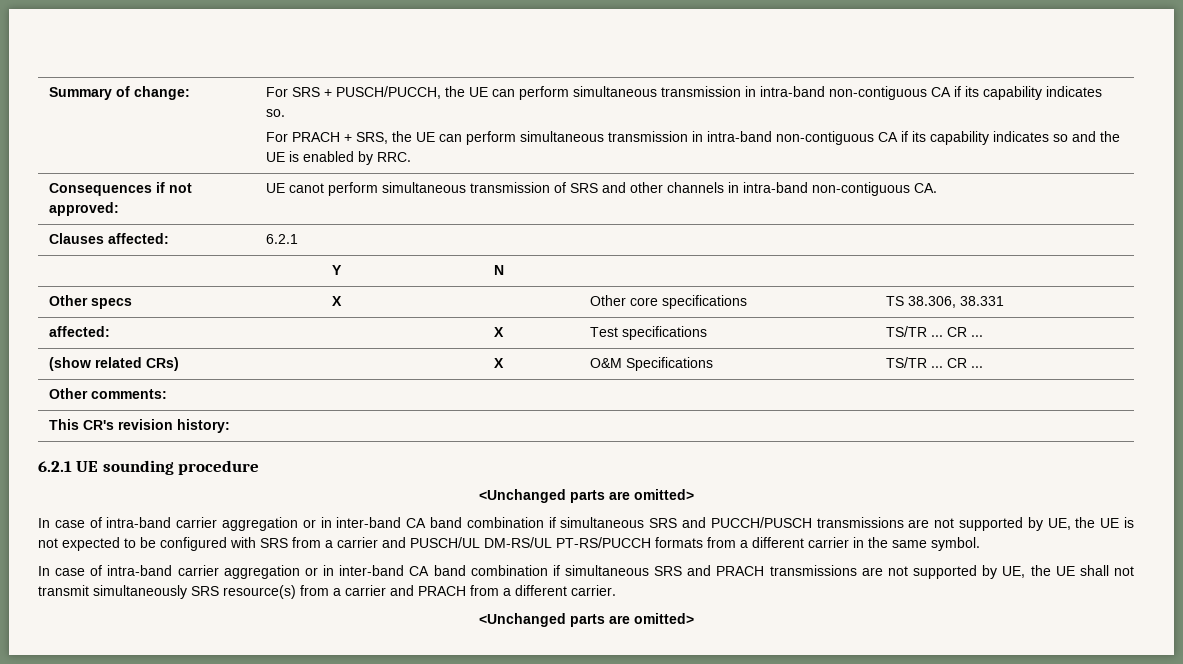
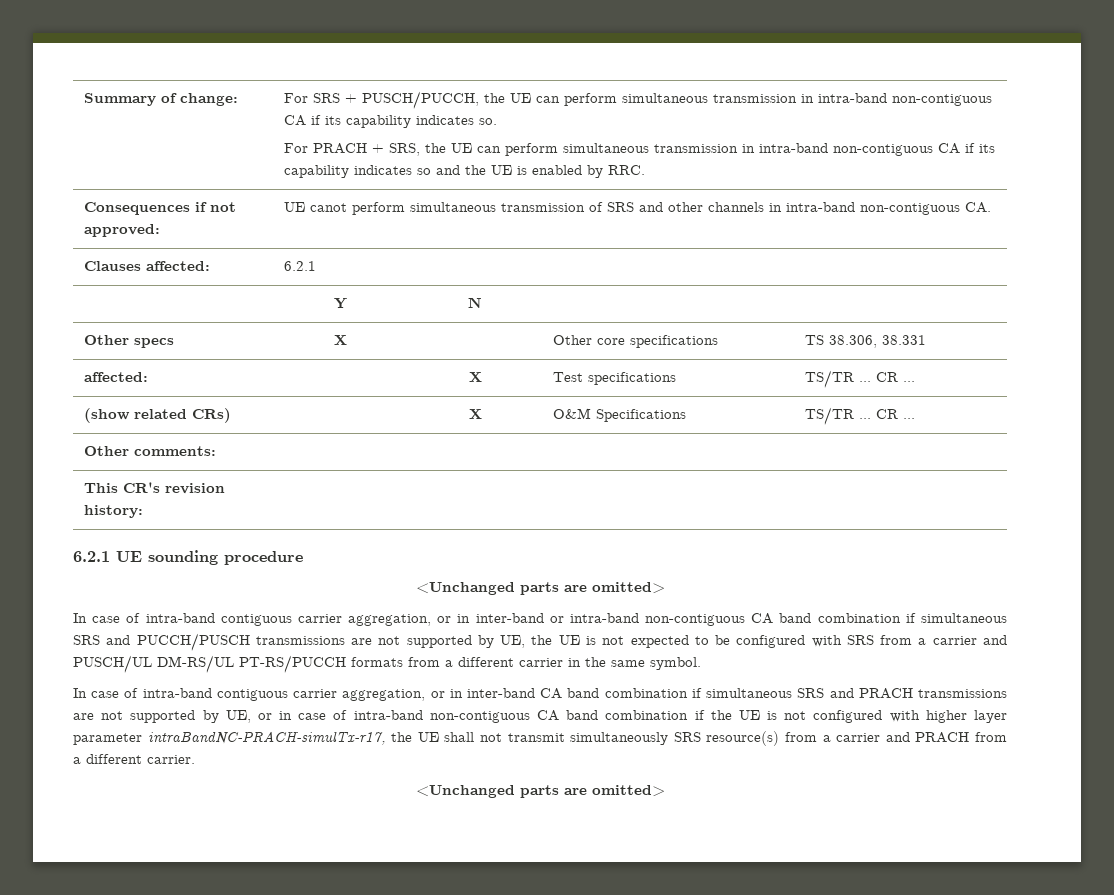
- In case of intra-band carrier aggregation or in inter-band CA band combination if simultaneous SRS and PUCCH/PUSCH transmissions are not supported by UE, the UE is not expected to be configured with SRS from a carrier and PUSCH/UL DM-RS/UL PT-RS/PUCCH formats from a different carrier in the same symbol.
+ In case of intra-band contiguous carrier aggregation, or in inter-band or intra-band non-contiguous CA band combination if simultaneous SRS and PUCCH/PUSCH transmissions are not supported by UE, the UE is not expected to be configured with SRS from a carrier and PUSCH/UL DM-RS/UL PT-RS/PUCCH formats from a different carrier in the same symbol.
- In case of intra-band carrier aggregation or in inter-band CA band combination if simultaneous SRS and PRACH transmissions are not supported by UE, the UE shall not transmit simultaneously SRS resource(s) from a carrier and PRACH from a different carrier.
+ In case of intra-band contiguous carrier aggregation, or in inter-band CA band combination if simultaneous SRS and PRACH transmissions are not supported by UE, or in case of intra-band non-contiguous CA band combination if the UE is not configured with higher layer parameter intraBandNC-PRACH-simulTx-r17, the UE shall not transmit simultaneously SRS resource(s) from a carrier and PRACH from a different carrier.

